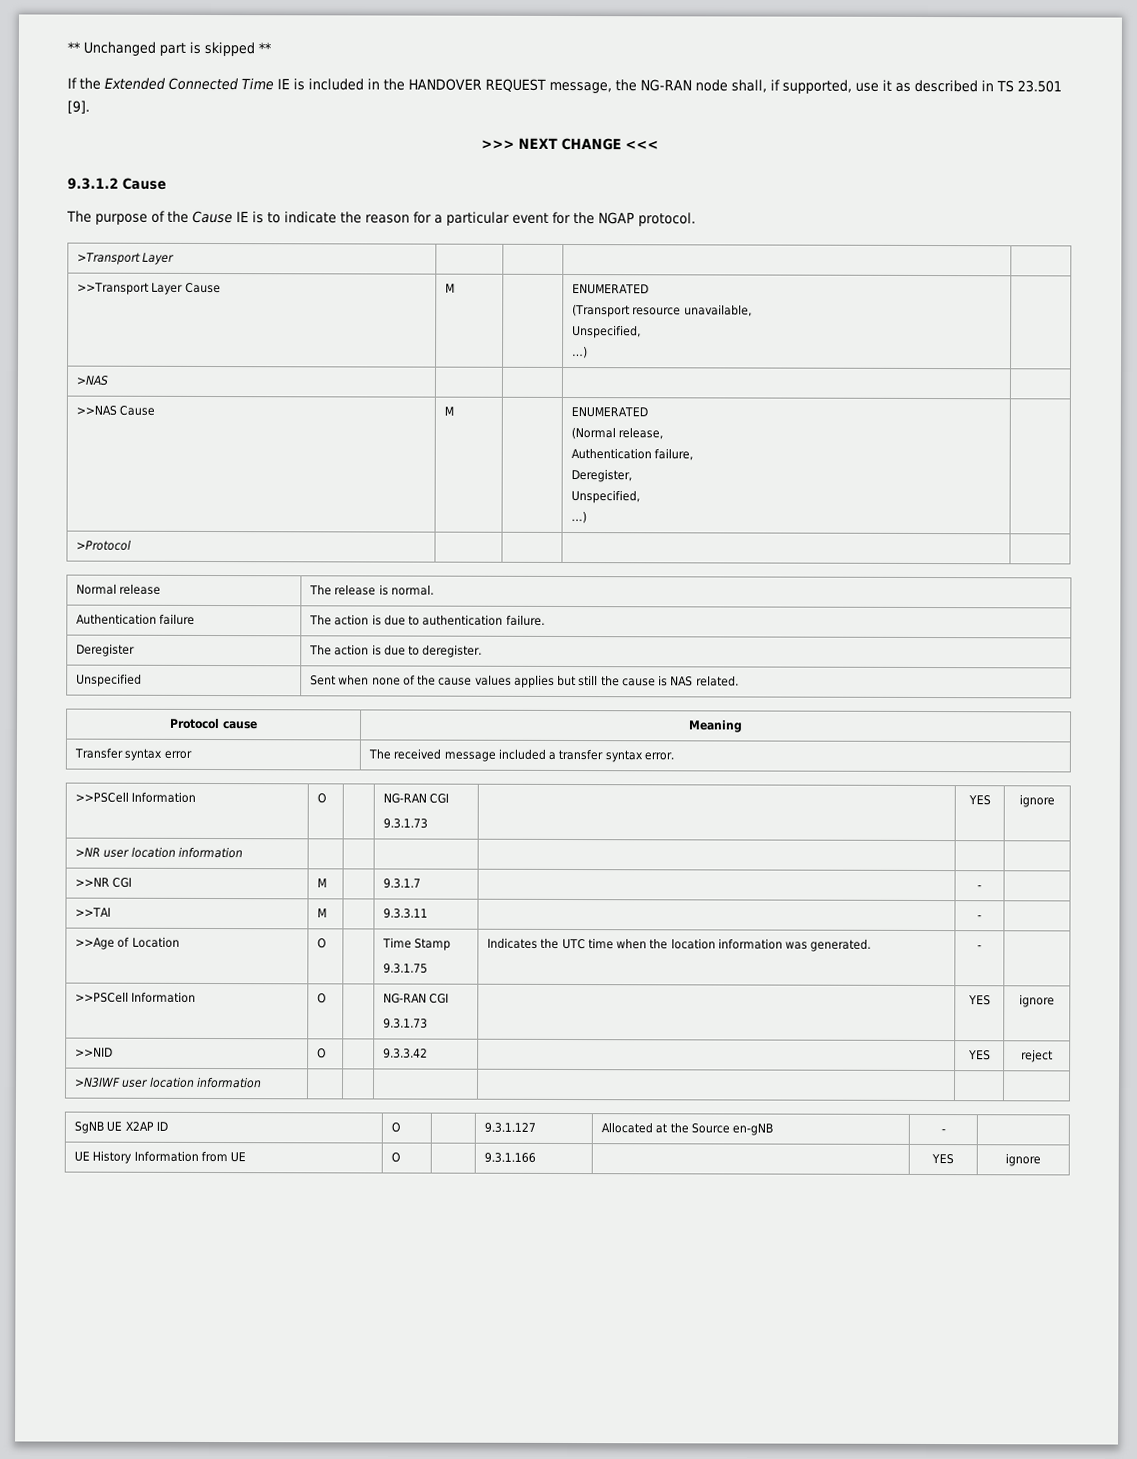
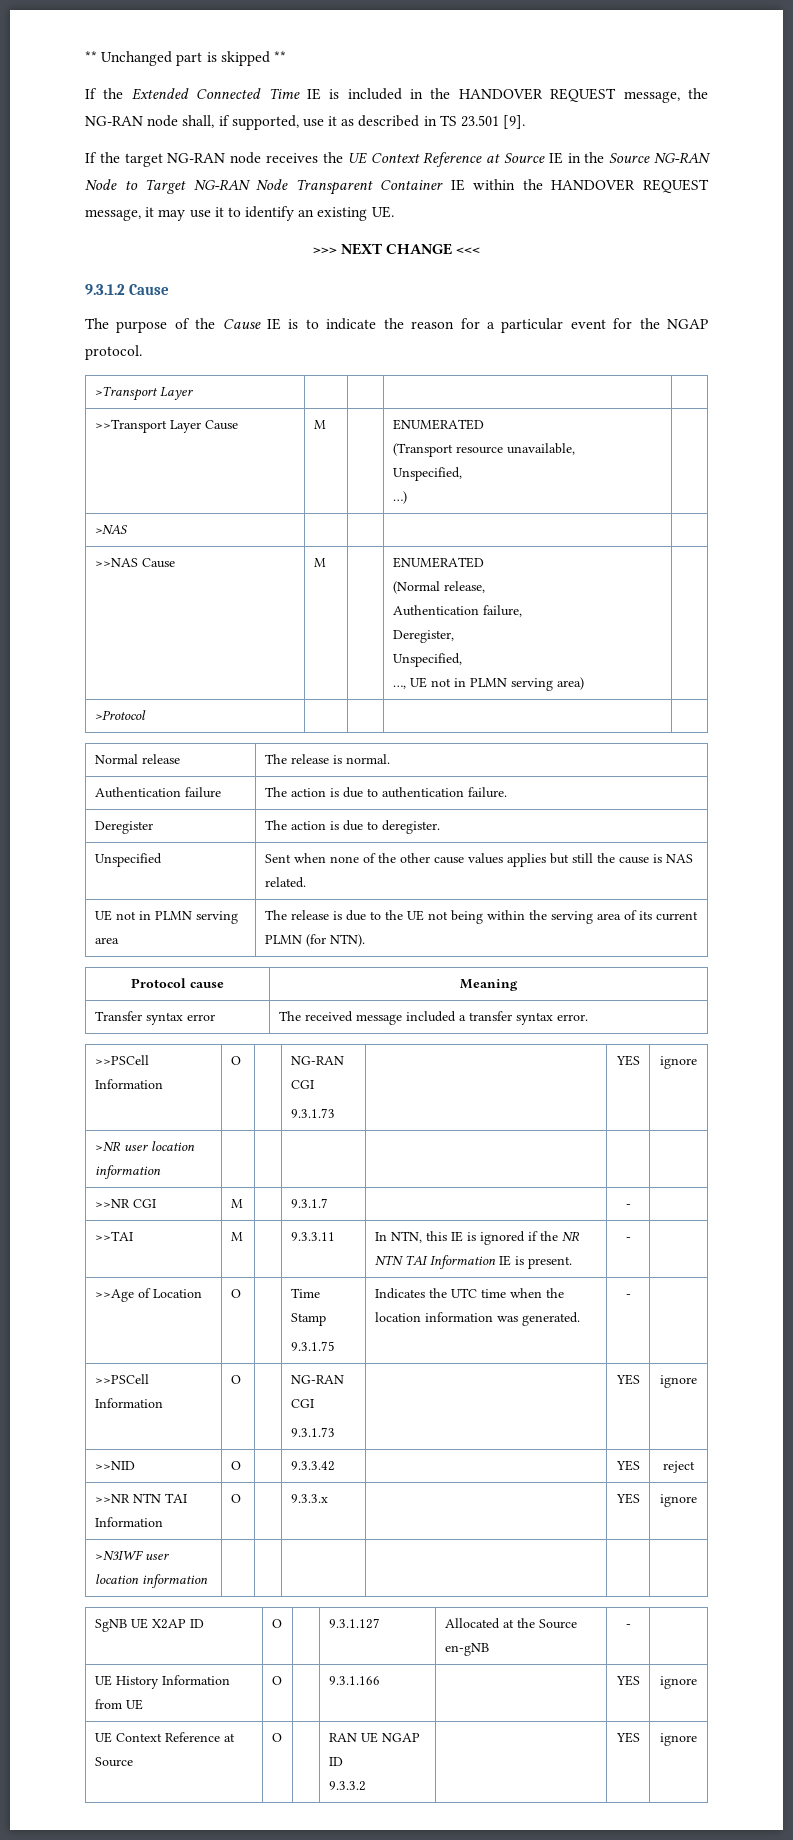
+ If the target NG-RAN node receives the UE Context Reference at Source IE in the Source NG-RAN Node to Target NG-RAN Node Transparent Container IE within the HANDOVER REQUEST message, it may use it to identify an existing UE.
  >>NAS Cause | M | | ENUMERATED
  (Normal release,
  Authentication failure,
  Deregister,
  Unspecified,
- …) |
+ …, UE not in PLMN serving area) |
- Unspecified | Sent when none of the cause values applies but still the cause is NAS related.
+ Unspecified | Sent when none of the other cause values applies but still the cause is NAS related.
+ UE not in PLMN serving area | The release is due to the UE not being within the serving area of its current PLMN (for NTN).
- >>TAI | M | | 9.3.3.11 | | - |
+ >>TAI | M | | 9.3.3.11 | In NTN, this IE is ignored if the NR NTN TAI Information IE is present. | - |
+ >>NR NTN TAI Information | O | | 9.3.3.x | | YES | ignore
+ UE Context Reference at Source | O | | RAN UE NGAP ID
+ 9.3.3.2 | | YES | ignore

